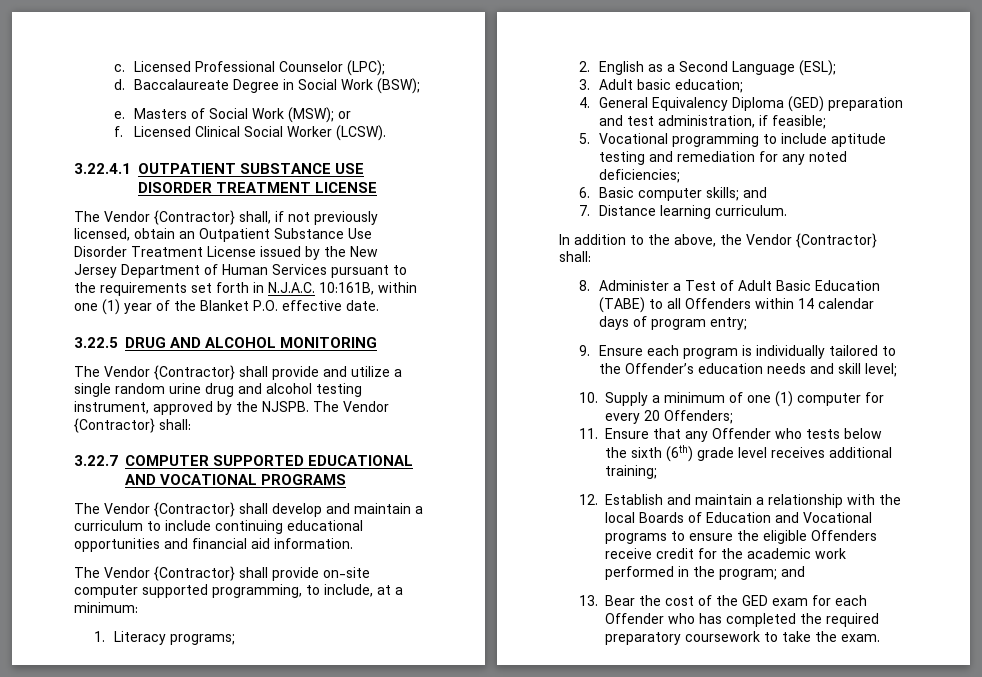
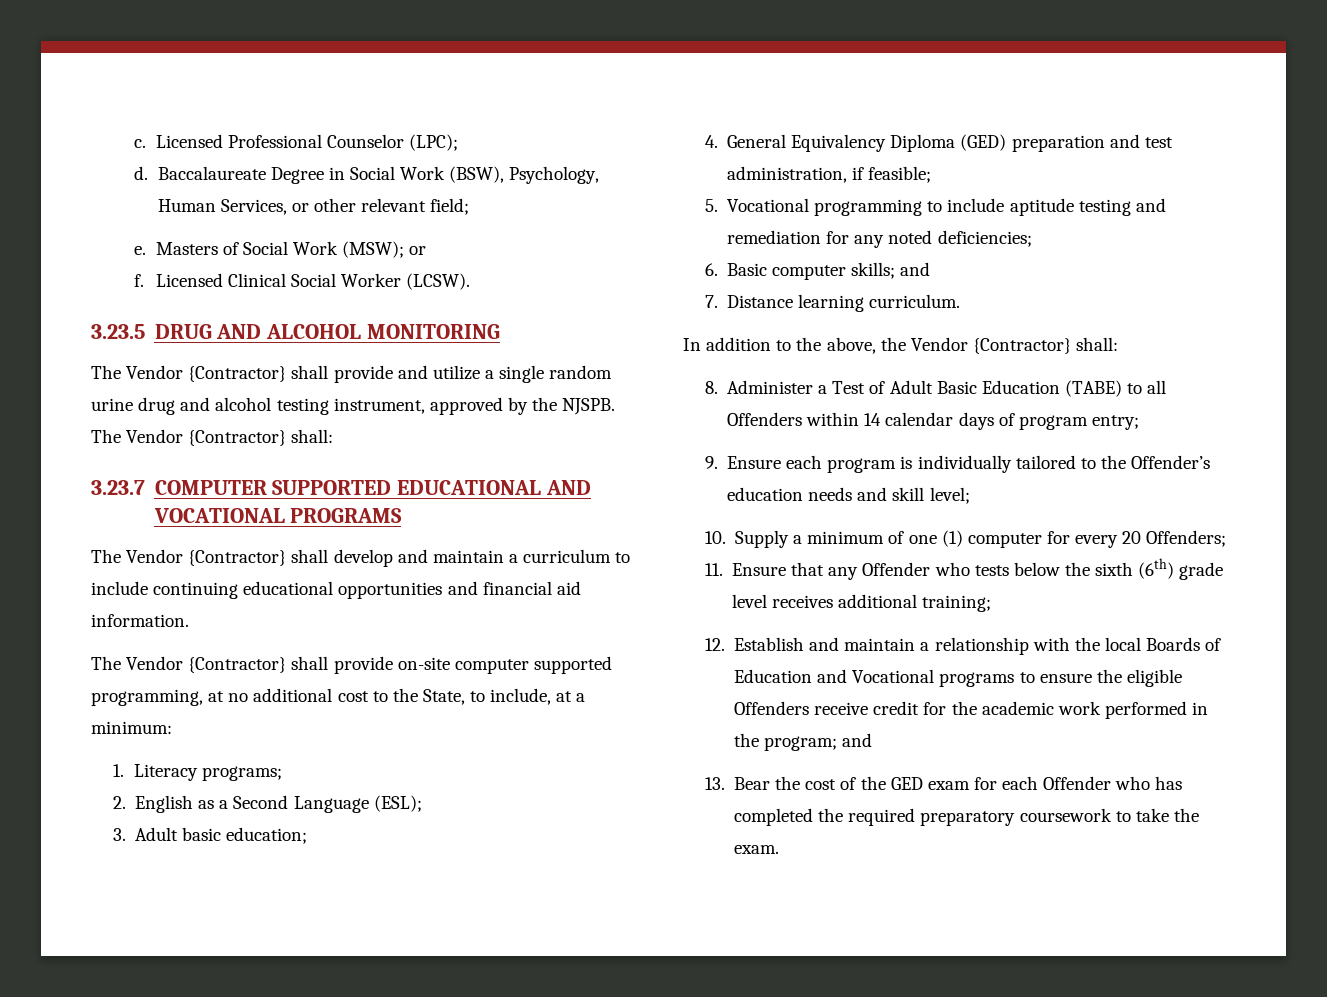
- Baccalaureate Degree in Social Work (BSW);
+ Baccalaureate Degree in Social Work (BSW), Psychology, Human Services, or other relevant field;
- 3.22.4.1 OUTPATIENT SUBSTANCE USE DISORDER TREATMENT LICENSE
- The Vendor {Contractor} shall, if not previously licensed, obtain an Outpatient Substance Use Disorder Treatment License issued by the New Jersey Department of Human Services pursuant to the requirements set forth in N.J.A.C. 10:161B, within one (1) year of the Blanket P.O. effective date.
- 3.22.5 DRUG AND ALCOHOL MONITORING
+ 3.23.5 DRUG AND ALCOHOL MONITORING
- 3.22.7 COMPUTER SUPPORTED EDUCATIONAL AND VOCATIONAL PROGRAMS
+ 3.23.7 COMPUTER SUPPORTED EDUCATIONAL AND VOCATIONAL PROGRAMS
- The Vendor {Contractor} shall provide on-site computer supported programming, to include, at a minimum:
+ The Vendor {Contractor} shall provide on-site computer supported programming, at no additional cost to the State, to include, at a minimum:

